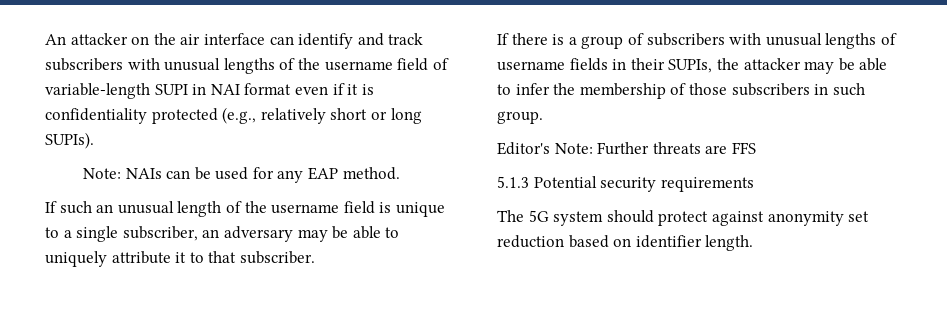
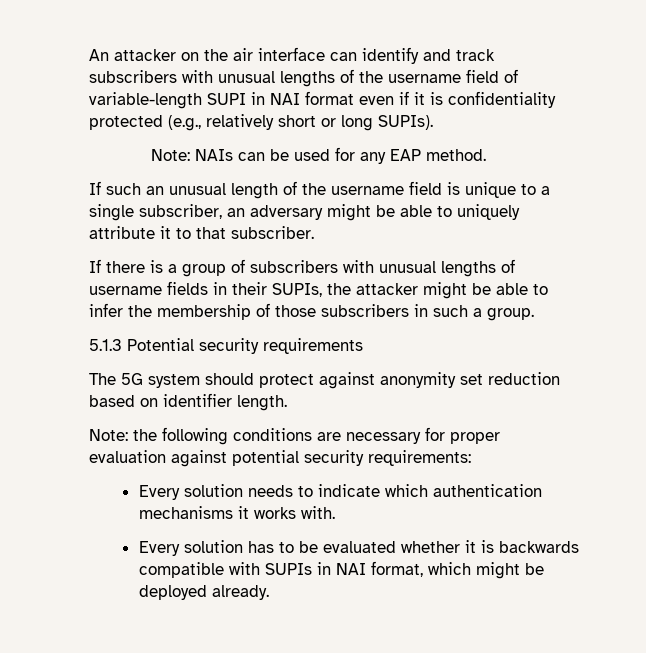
- If such an unusual length of the username field is unique to a single subscriber, an adversary may be able to uniquely attribute it to that subscriber.
+ If such an unusual length of the username field is unique to a single subscriber, an adversary might be able to uniquely attribute it to that subscriber.
- If there is a group of subscribers with unusual lengths of username fields in their SUPIs, the attacker may be able to infer the membership of those subscribers in such group.
+ If there is a group of subscribers with unusual lengths of username fields in their SUPIs, the attacker might be able to infer the membership of those subscribers in such a group.
- Editor's Note: Further threats are FFS
+ Note: the following conditions are necessary for proper evaluation against potential security requirements:
+ Every solution needs to indicate which authentication mechanisms it works with.
+ Every solution has to be evaluated whether it is backwards compatible with SUPIs in NAI format, which might be deployed already.

